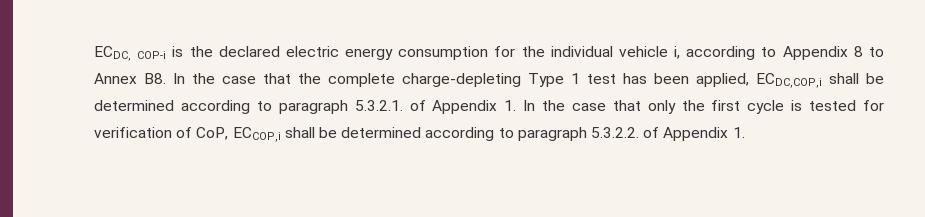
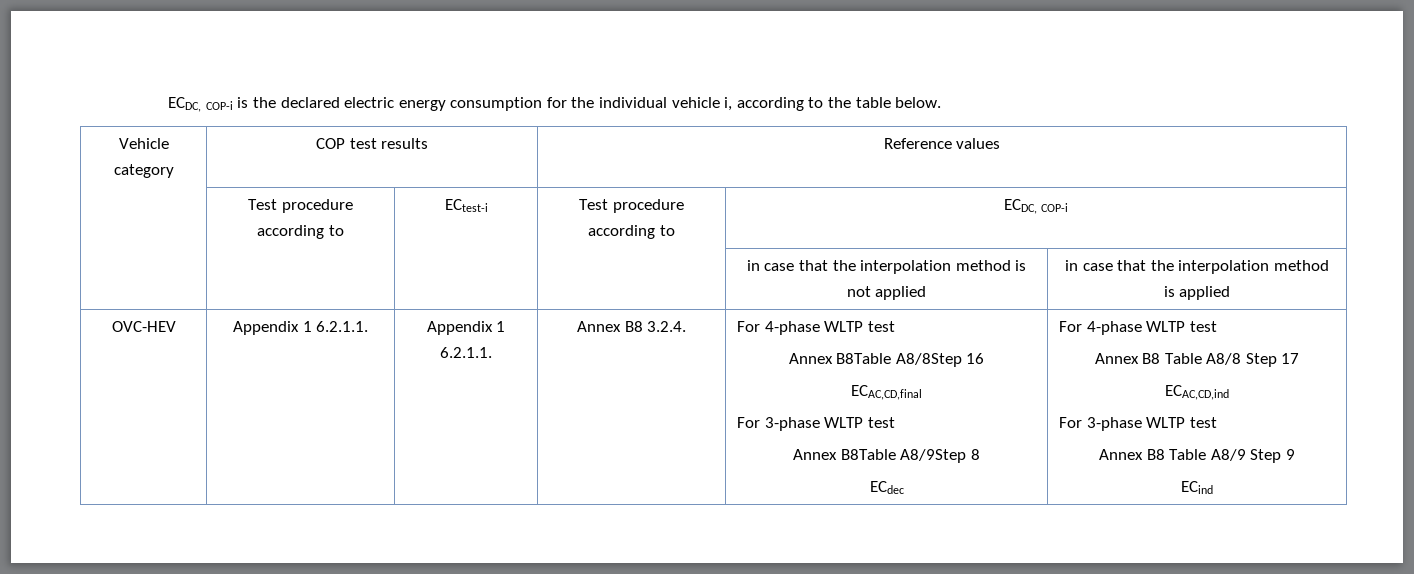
- ECDC, COP-i is the declared electric energy consumption for the individual vehicle i, according to Appendix 8 to Annex B8. In the case that the complete charge-depleting Type 1 test has been applied, ECDC,COP,i shall be determined according to paragraph 5.3.2.1. of Appendix 1. In the case that only the first cycle is tested for verification of CoP, ECCOP,i shall be determined according to paragraph 5.3.2.2. of Appendix 1.
+ ECDC, COP-i is the declared electric energy consumption for the individual vehicle i, according to the table below.
+ Vehicle category | COP test results | Reference values
+ | Test procedure according to | ECtest-i | Test procedure according to | ECDC, COP-i
+ | | | | in case that the interpolation method is not applied | in case that the interpolation method is applied
+ OVC-HEV | Appendix 1 6.2.1.1. | Appendix 1 6.2.1.1. | Annex B8 3.2.4. | For 4-phase WLTP test
+ Annex B8Table A8/8Step 16
+ ECAC,CD,final
+ For 3-phase WLTP test
+ Annex B8Table A8/9Step 8
+ ECdec | For 4-phase WLTP test
+ Annex B8 Table A8/8 Step 17
+ ECAC,CD,ind
+ For 3-phase WLTP test
+ Annex B8 Table A8/9 Step 9
+ ECind

